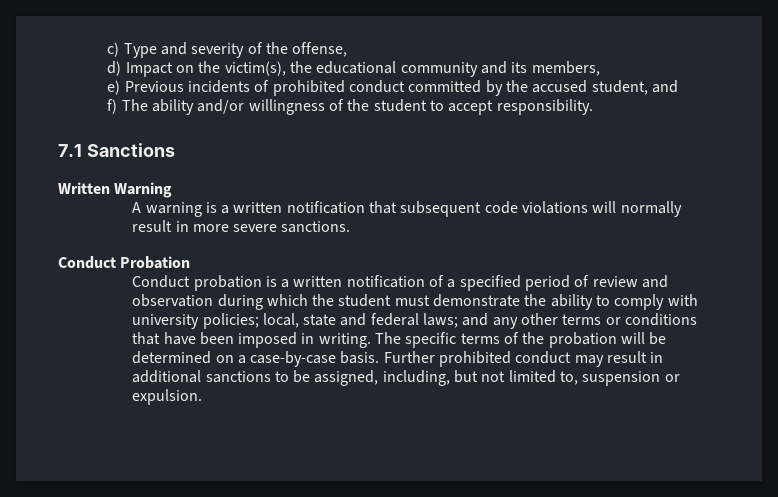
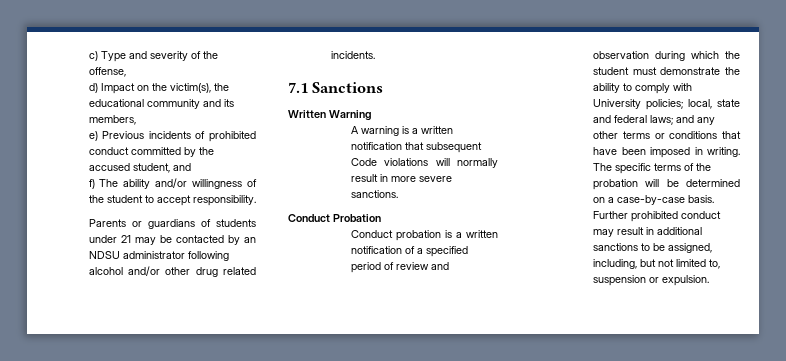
+ Parents or guardians of students under 21 may be contacted by an NDSU administrator following alcohol and/or other drug related incidents.
- A warning is a written notification that subsequent code violations will normally result in more severe sanctions.
+ A warning is a written notification that subsequent Code violations will normally result in more severe sanctions.
- Conduct probation is a written notification of a specified period of review and observation during which the student must demonstrate the ability to comply with university policies; local, state and federal laws; and any other terms or conditions that have been imposed in writing.
+ Conduct probation is a written notification of a specified period of review and observation during which the student must demonstrate the ability to comply with University policies; local, state and federal laws; and any other terms or conditions that have been imposed in writing.

